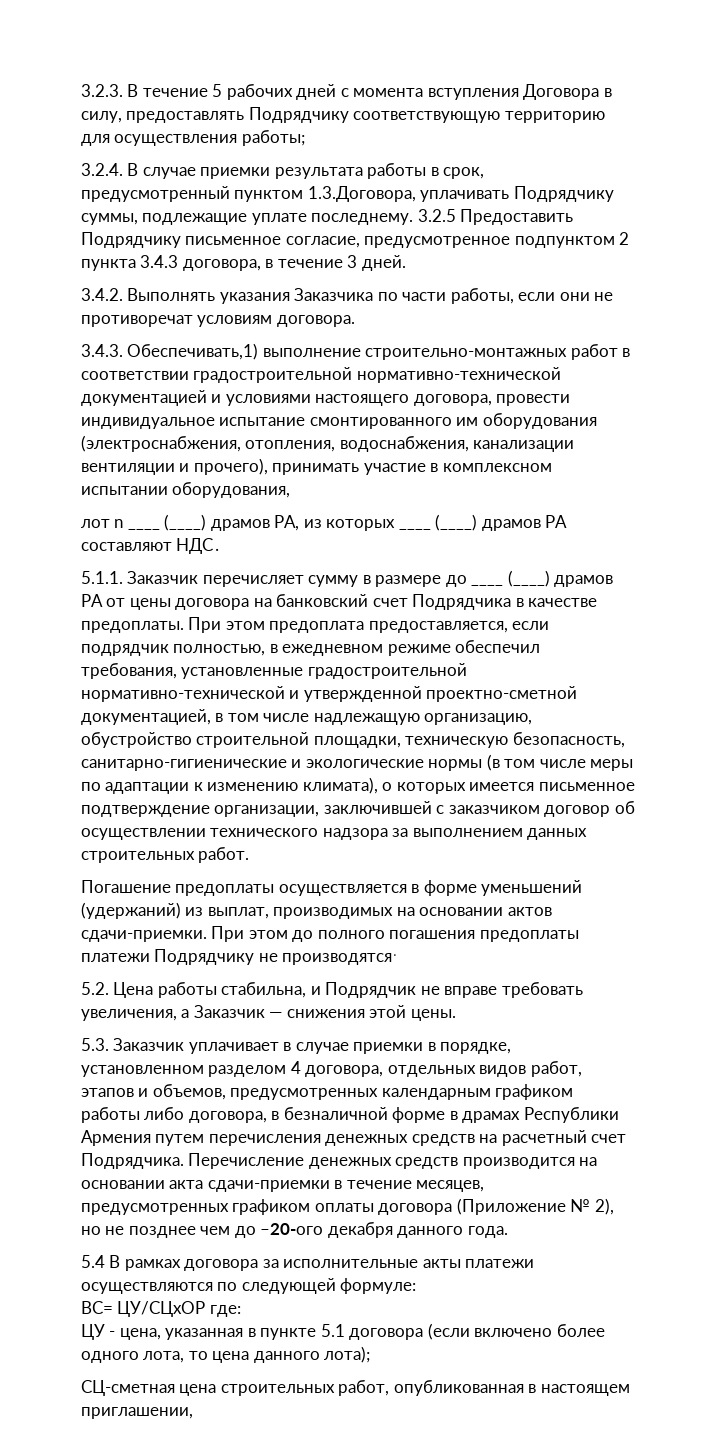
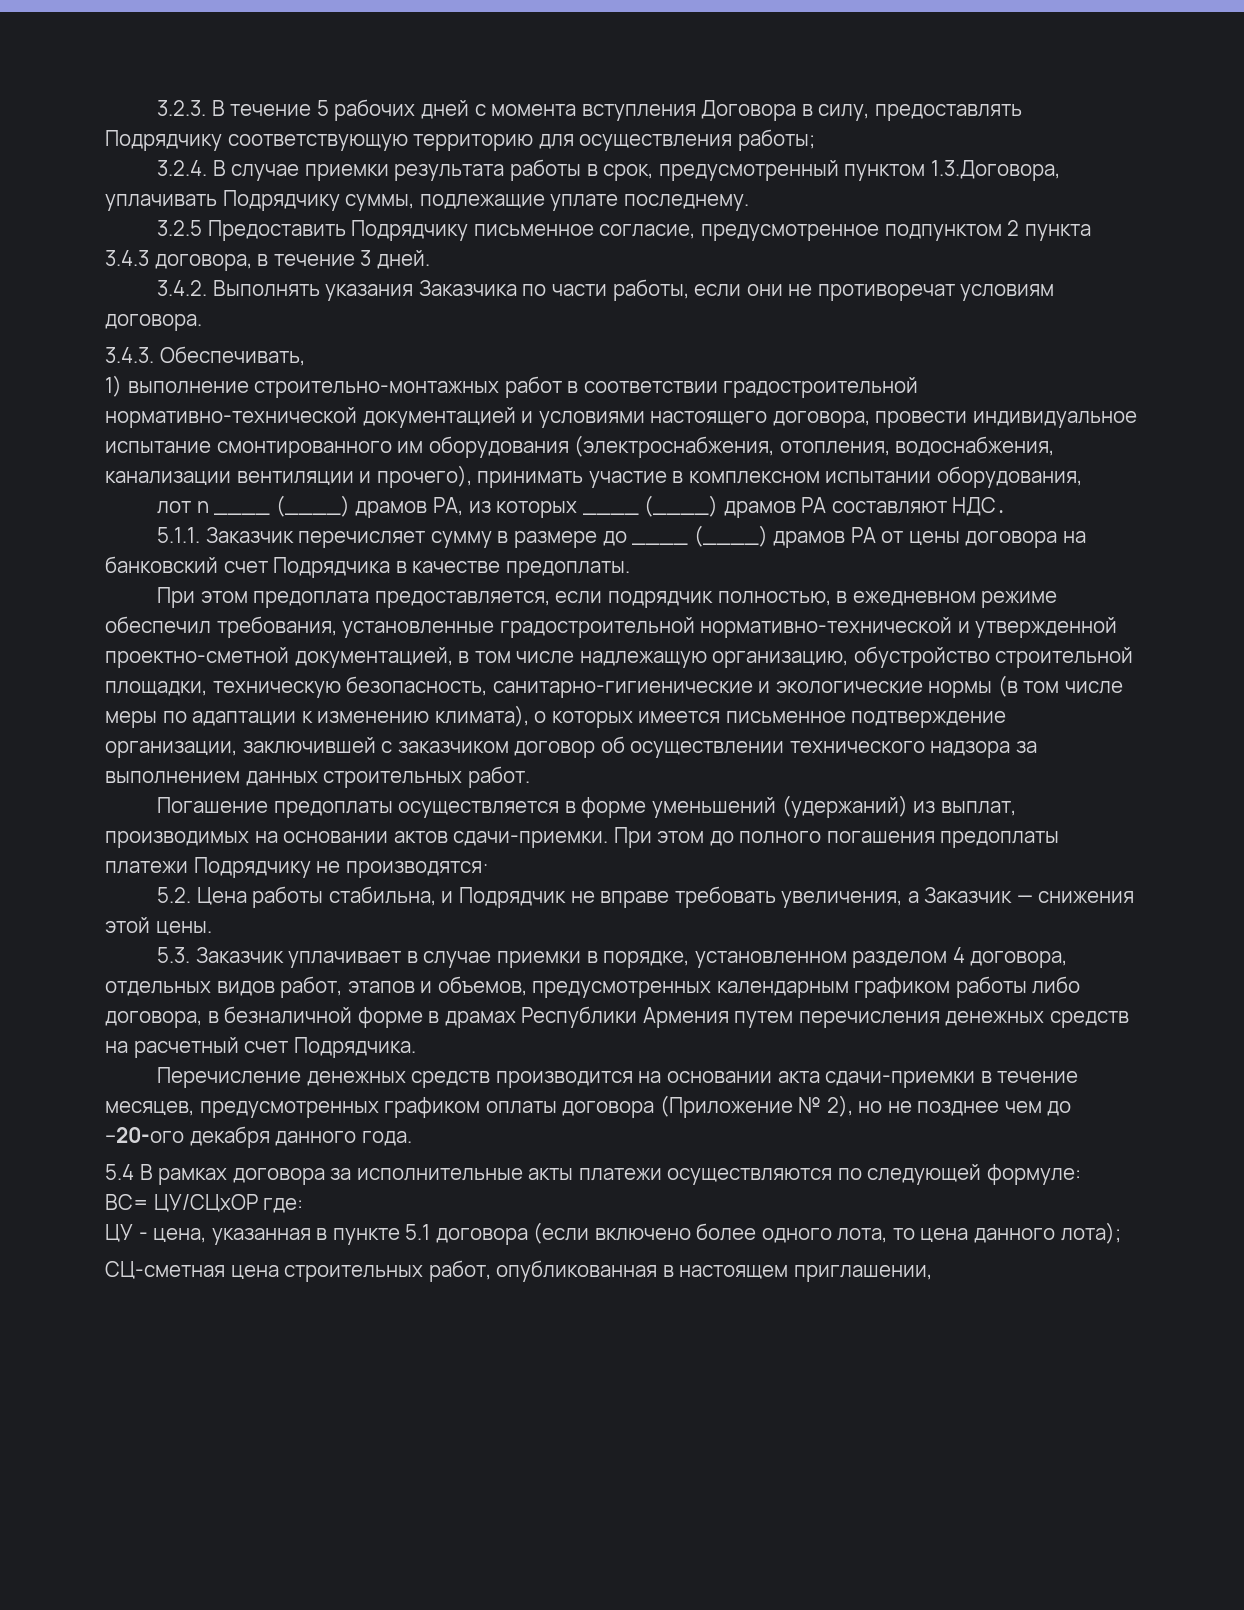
- 3.2.4. В случае приемки результата работы в срок, предусмотренный пунктом 1.3.Договора, уплачивать Подрядчику суммы, подлежащие уплате последнему. 3.2.5 Предоставить Подрядчику письменное согласие, предусмотренное подпунктом 2 пункта 3.4.3 договора, в течение 3 дней.
+ 3.2.4. В случае приемки результата работы в срок, предусмотренный пунктом 1.3.Договора, уплачивать Подрядчику суммы, подлежащие уплате последнему.
+ 3.2.5 Предоставить Подрядчику письменное согласие, предусмотренное подпунктом 2 пункта 3.4.3 договора, в течение 3 дней.
- 3.4.3. Обеспечивать,1) выполнение строительно-монтажных работ в соответствии градостроительной нормативно-технической документацией и условиями настоящего договора, провести индивидуальнoe испытание смонтированного им оборудования (электроснабжения, отопления, водоснабжения, канализации вентиляции и прочего), принимать участие в комплексном испытании оборудования,
+ 3.4.3. Обеспечивать,
+ 1) выполнение строительно-монтажных работ в соответствии градостроительной нормативно-технической документацией и условиями настоящего договора, провести индивидуальнoe испытание смонтированного им оборудования (электроснабжения, отопления, водоснабжения, канализации вентиляции и прочего), принимать участие в комплексном испытании оборудования,
- 5.1.1. Заказчик перечисляет сумму в размере до ____ (____) драмов РА от цены договора на банковский счет Подрядчика в качестве предоплаты. При этом предоплата предоставляется, если подрядчик полностью, в ежедневном режиме обеспечил требования, установленные градостроительной нормативно-технической и утвержденной проектно-сметной документацией, в том числе надлежащую организацию, обустройство строительной площадки, техническую безопасность, санитарно-гигиенические и экологические нормы (в том числе меры по адаптации к изменению климата), о которых имеется письменное подтверждение организации, заключившей с заказчиком договор об осуществлении технического надзора за выполнением данных строительных работ.
+ 5.1.1. Заказчик перечисляет сумму в размере до ____ (____) драмов РА от цены договора на банковский счет Подрядчика в качестве предоплаты.
+ При этом предоплата предоставляется, если подрядчик полностью, в ежедневном режиме обеспечил требования, установленные градостроительной нормативно-технической и утвержденной проектно-сметной документацией, в том числе надлежащую организацию, обустройство строительной площадки, техническую безопасность, санитарно-гигиенические и экологические нормы (в том числе меры по адаптации к изменению климата), о которых имеется письменное подтверждение организации, заключившей с заказчиком договор об осуществлении технического надзора за выполнением данных строительных работ.
- 5.3. Заказчик уплачивает в случае приемки в порядке, установленном разделом 4 договора, отдельных видов работ, этапов и объемов, предусмотренных календарным графиком работы либо договора, в безналичной форме в драмах Республики Армения путем перечисления денежных средств на расчетный счет Подрядчика. Перечисление денежных средств производится на основании акта сдачи-приемки в течение месяцев, предусмотренных графиком оплаты договора (Приложение № 2), но не позднее чем до –20-ого декабря данного года.
+ 5.3. Заказчик уплачивает в случае приемки в порядке, установленном разделом 4 договора, отдельных видов работ, этапов и объемов, предусмотренных календарным графиком работы либо договора, в безналичной форме в драмах Республики Армения путем перечисления денежных средств на расчетный счет Подрядчика.
+ Перечисление денежных средств производится на основании акта сдачи-приемки в течение месяцев, предусмотренных графиком оплаты договора (Приложение № 2), но не позднее чем до –20-ого декабря данного года.

